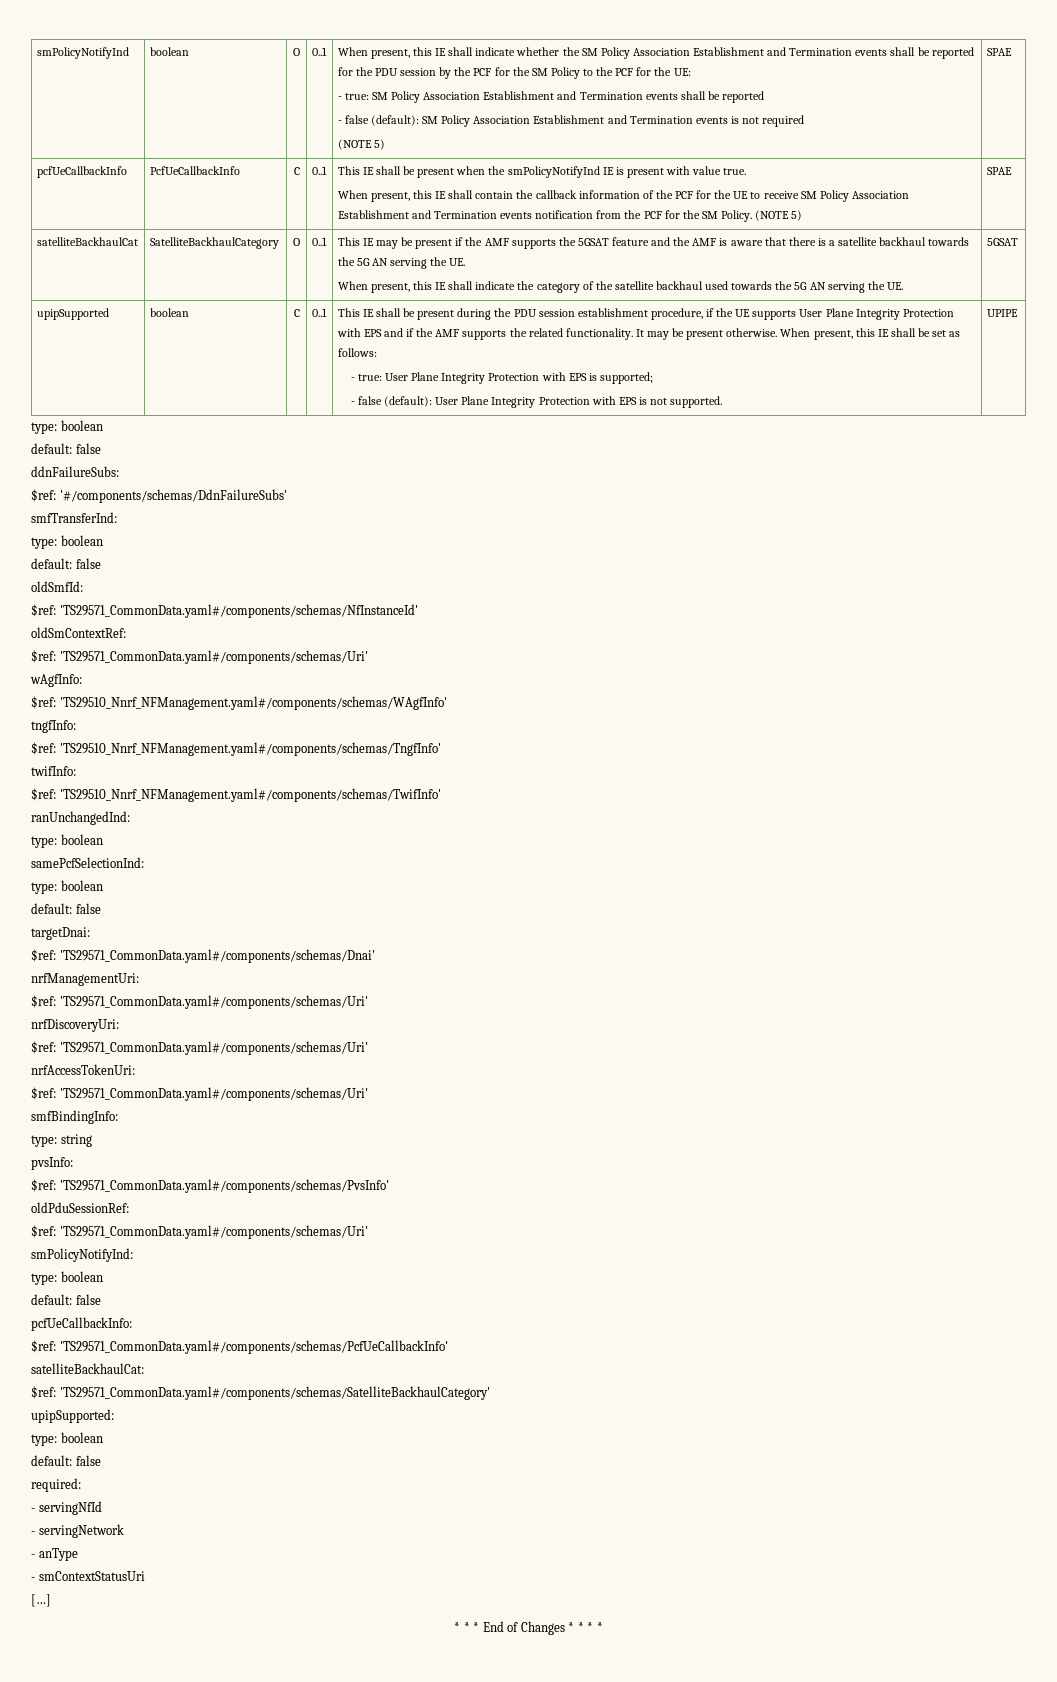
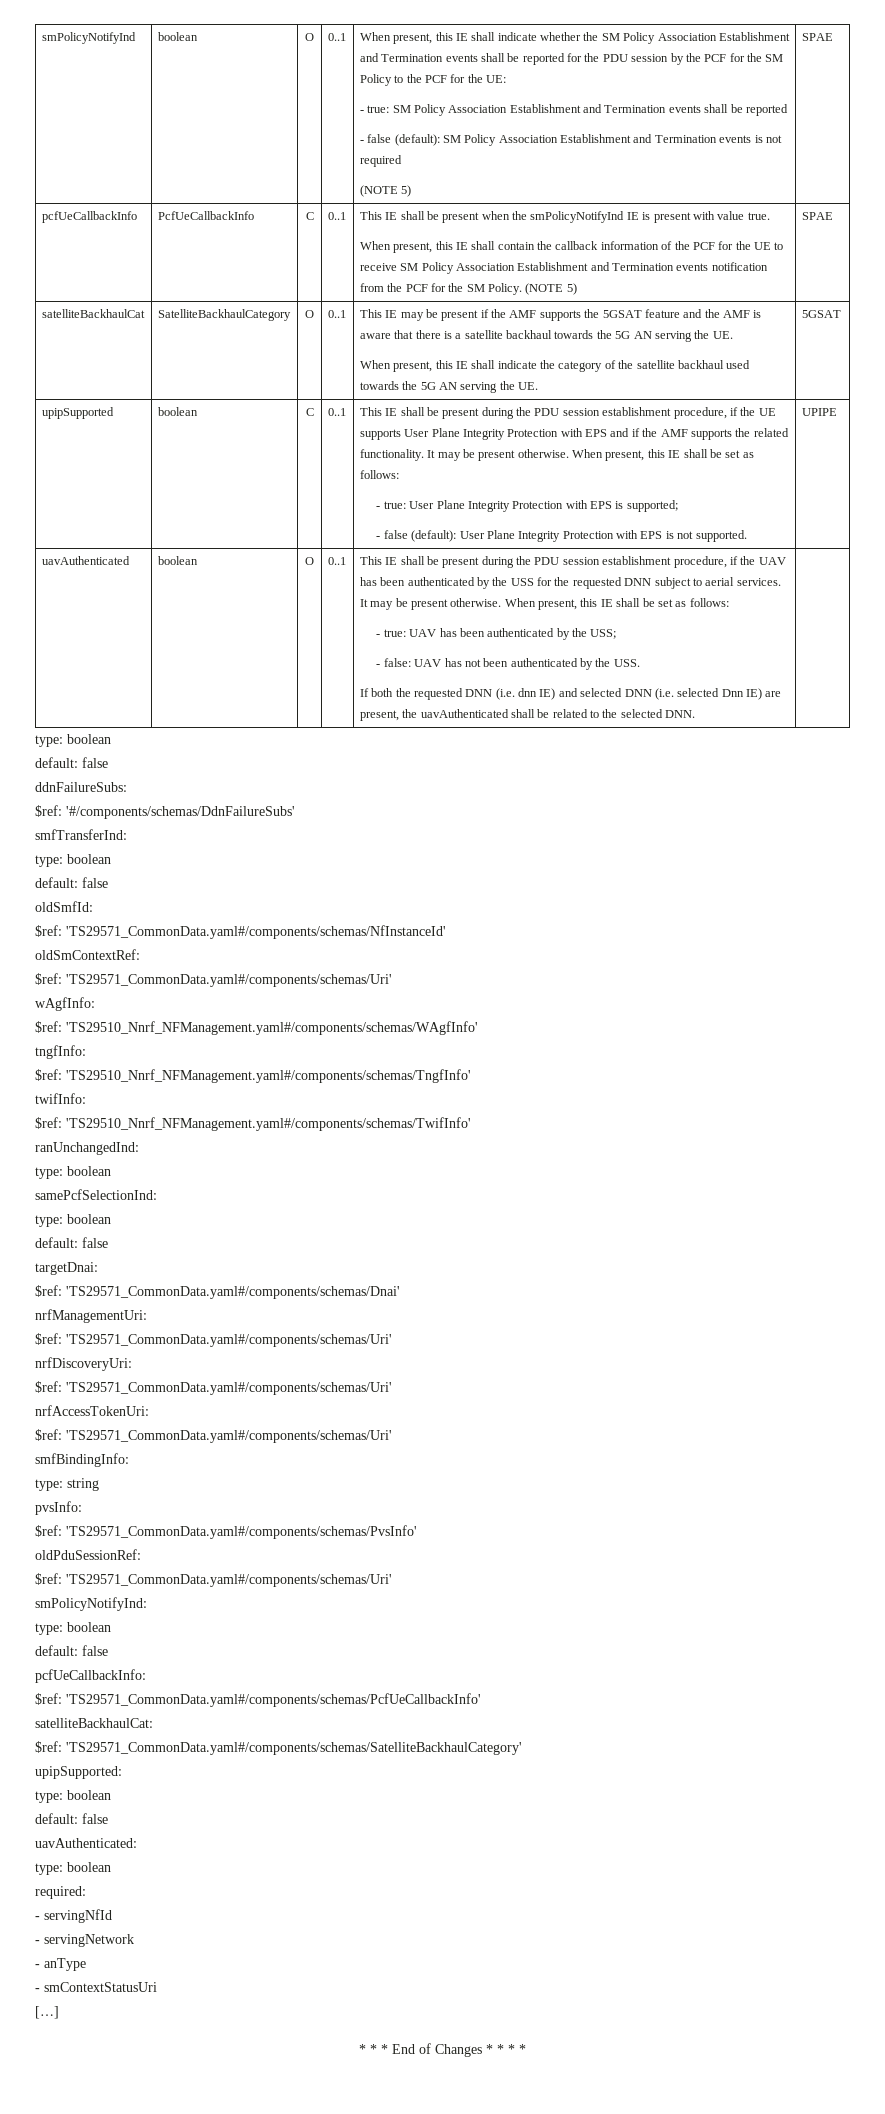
+ uavAuthenticated | boolean | O | 0..1 | This IE shall be present during the PDU session establishment procedure, if the UAV has been authenticated by the USS for the requested DNN subject to aerial services. It may be present otherwise. When present, this IE shall be set as follows:
+ - true: UAV has been authenticated by the USS;
+ - false: UAV has not been authenticated by the USS.
+ If both the requested DNN (i.e. dnn IE) and selected DNN (i.e. selected Dnn IE) are present, the uavAuthenticated shall be related to the selected DNN.
+ uavAuthenticated:
+ type: boolean

